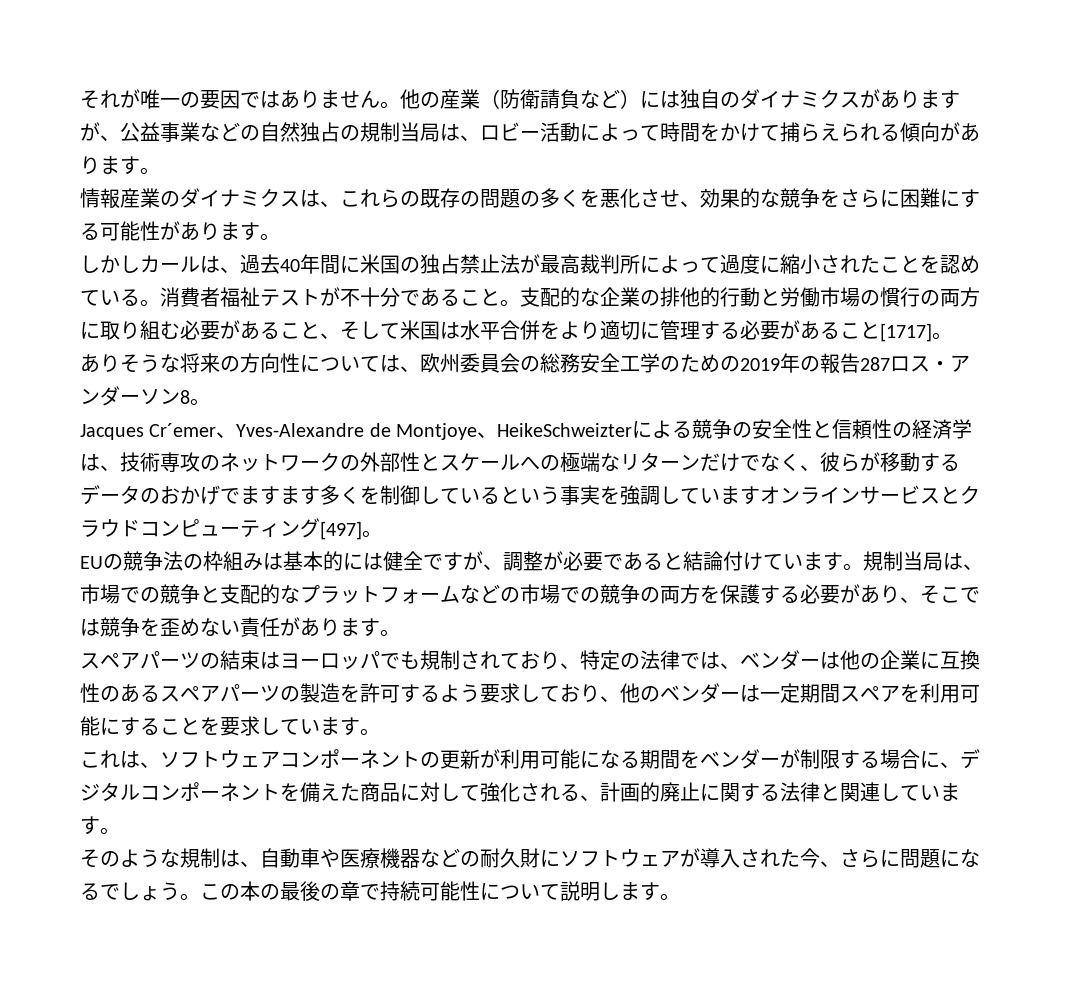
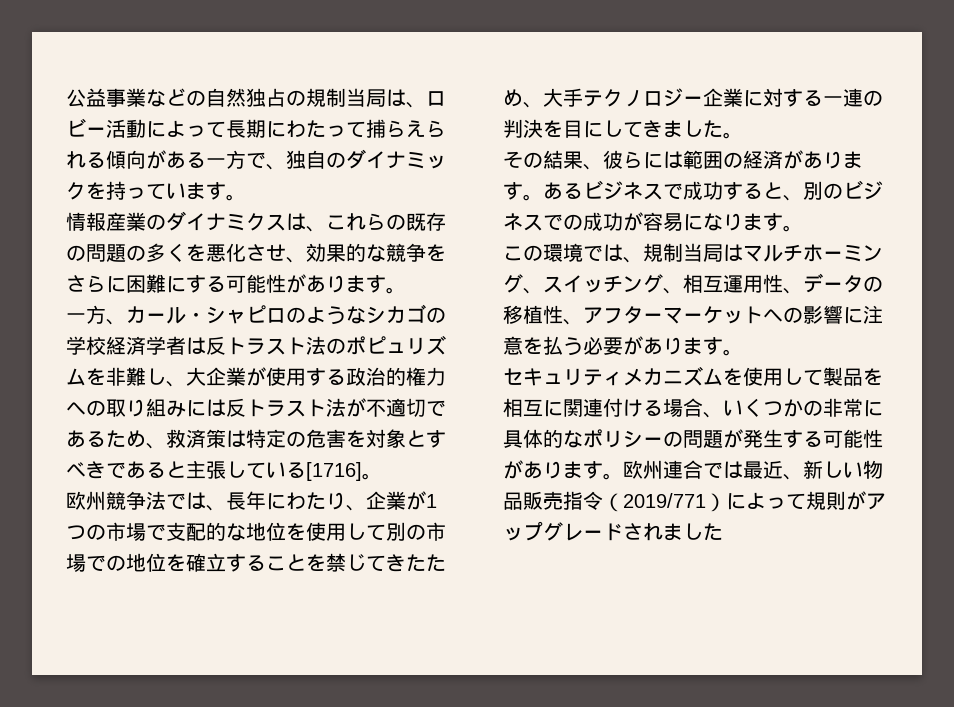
- それが唯一の要因ではありません。他の産業（防衛請負など）には独自のダイナミクスがありますが、公益事業などの自然独占の規制当局は、ロビー活動によって時間をかけて捕らえられる傾向があります。
+ 公益事業などの自然独占の規制当局は、ロビー活動によって長期にわたって捕らえられる傾向がある一方で、独自のダイナミックを持っています。
- しかしカールは、過去40年間に米国の独占禁止法が最高裁判所によって過度に縮小されたことを認めている。消費者福祉テストが不十分であること。支配的な企業の排他的行動と労働市場の慣行の両方に取り組む必要があること、そして米国は水平合併をより適切に管理する必要があること[1717]。
- ありそうな将来の方向性については、欧州委員会の総務安全工学のための2019年の報告287ロス・アンダーソン8。
- Jacques Cr´emer、Yves-Alexandre de Montjoye、HeikeSchweizterによる競争の安全性と信頼性の経済学は、技術専攻のネットワークの外部性とスケールへの極端なリターンだけでなく、彼らが移動するデータのおかげでますます多くを制御しているという事実を強調していますオンラインサービスとクラウドコンピューティング[497]。
- EUの競争法の枠組みは基本的には健全ですが、調整が必要であると結論付けています。規制当局は、市場での競争と支配的なプラットフォームなどの市場での競争の両方を保護する必要があり、そこでは競争を歪めない責任があります。
- スペアパーツの結束はヨーロッパでも規制されており、特定の法律では、ベンダーは他の企業に互換性のあるスペアパーツの製造を許可するよう要求しており、他のベンダーは一定期間スペアを利用可能にすることを要求しています。
- これは、ソフトウェアコンポーネントの更新が利用可能になる期間をベンダーが制限する場合に、デジタルコンポーネントを備えた商品に対して強化される、計画的廃止に関する法律と関連しています。
- そのような規制は、自動車や医療機器などの耐久財にソフトウェアが導入された今、さらに問題になるでしょう。この本の最後の章で持続可能性について説明します。
+ 一方、カール・シャピロのようなシカゴの学校経済学者は反トラスト法のポピュリズムを非難し、大企業が使用する政治的権力への取り組みには反トラスト法が不適切であるため、救済策は特定の危害を対象とすべきであると主張している[1716]。
+ 欧州競争法では、長年にわたり、企業が1つの市場で支配的な地位を使用して別の市場での地位を確立することを禁じてきたため、大手テクノロジー企業に対する一連の判決を目にしてきました。
+ その結果、彼らには範囲の経済があります。あるビジネスで成功すると、別のビジネスでの成功が容易になります。
+ この環境では、規制当局はマルチホーミング、スイッチング、相互運用性、データの移植性、アフターマーケットへの影響に注意を払う必要があります。
+ セキュリティメカニズムを使用して製品を相互に関連付ける場合、いくつかの非常に具体的なポリシーの問題が発生する可能性があります。欧州連合では最近、新しい物品販売指令（2019/771）によって規則がアップグレードされました

